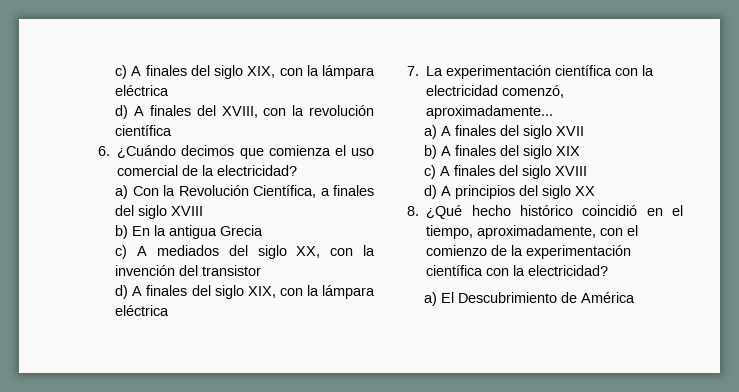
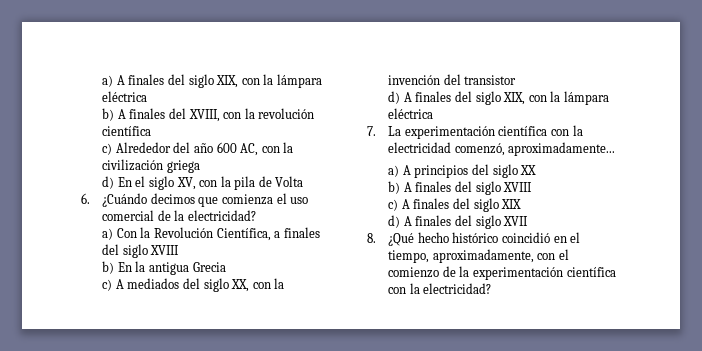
- c) A finales del siglo XIX, con la lámpara eléctrica
- d) A finales del XVIII, con la revolución científica
+ a) A finales del siglo XIX, con la lámpara eléctrica
+ b) A finales del XVIII, con la revolución científica
+ c) Alrededor del año 600 AC, con la civilización griega
+ d) En el siglo XV, con la pila de Volta
- a) A finales del siglo XVII
+ a) A principios del siglo XX
- b) A finales del siglo XIX
- c) A finales del siglo XVIII
- d) A principios del siglo XX
+ b) A finales del siglo XVIII
+ c) A finales del siglo XIX
+ d) A finales del siglo XVII
- a) El Descubrimiento de América

